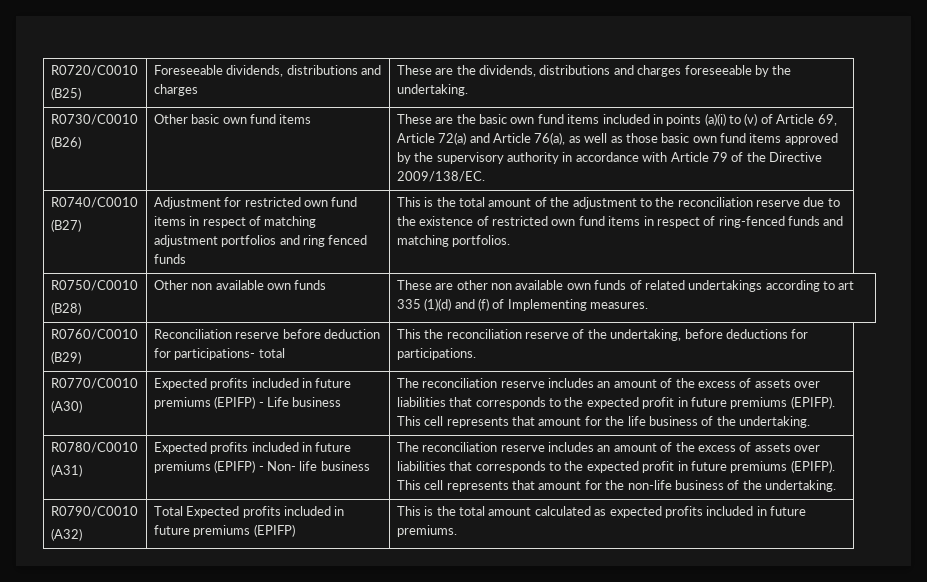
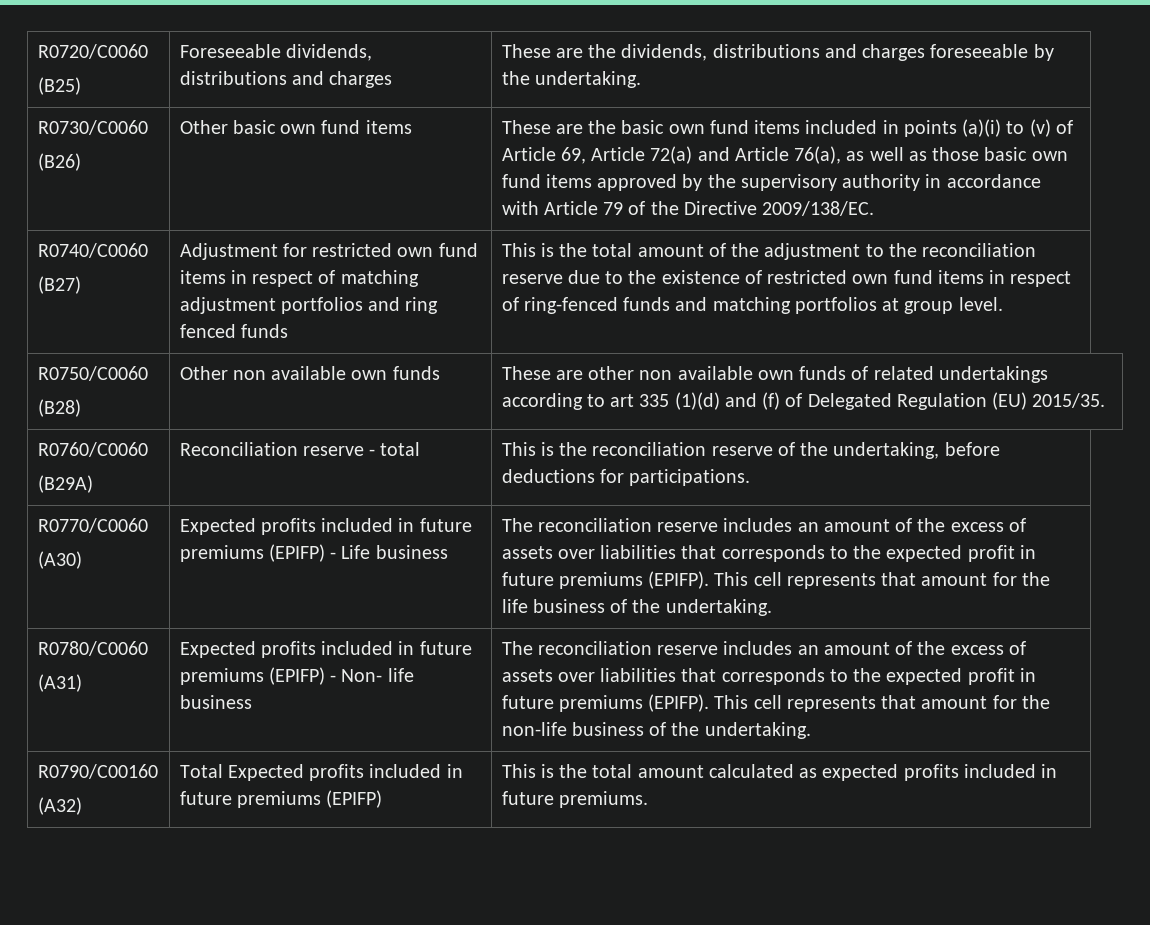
- R0720/C0010
+ R0720/C0060
- R0730/C0010
+ R0730/C0060
- R0740/C0010
+ R0740/C0060
- This is the total amount of the adjustment to the reconciliation reserve due to the existence of restricted own fund items in respect of ring-fenced funds and matching portfolios.
- R0750/C0010
- (B28) | Other non available own funds | These are other non available own funds of related undertakings according to art 335 (1)(d) and (f) of Implementing measures.
- R0760/C0010
- (B29) | Reconciliation reserve before deduction for participations- total | This the reconciliation reserve of the undertaking, before deductions for participations.
+ This is the total amount of the adjustment to the reconciliation reserve due to the existence of restricted own fund items in respect of ring-fenced funds and matching portfolios at group level.
+ R0750/C0060
+ (B28) | Other non available own funds | These are other non available own funds of related undertakings according to art 335 (1)(d) and (f) of Delegated Regulation (EU) 2015/35.
+ R0760/C0060
+ (B29A) | Reconciliation reserve - total | This is the reconciliation reserve of the undertaking, before deductions for participations.
- R0770/C0010
+ R0770/C0060
- R0780/C0010
+ R0780/C0060
- R0790/C0010
+ R0790/C00160

